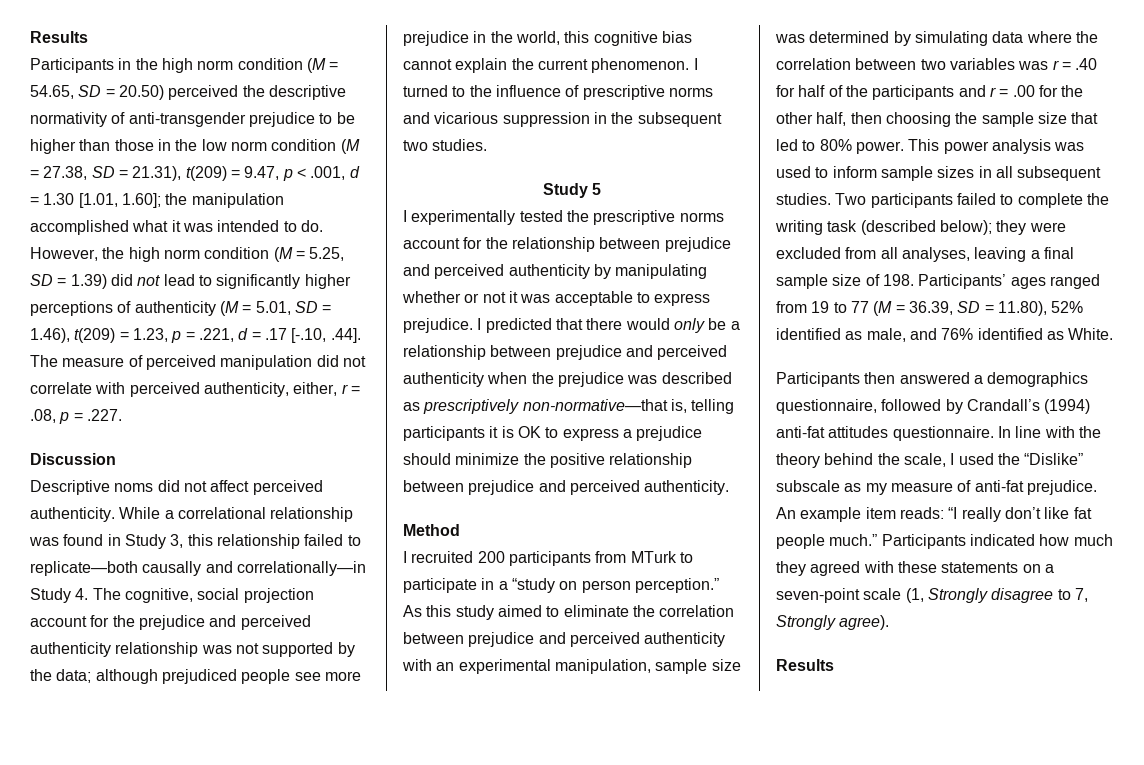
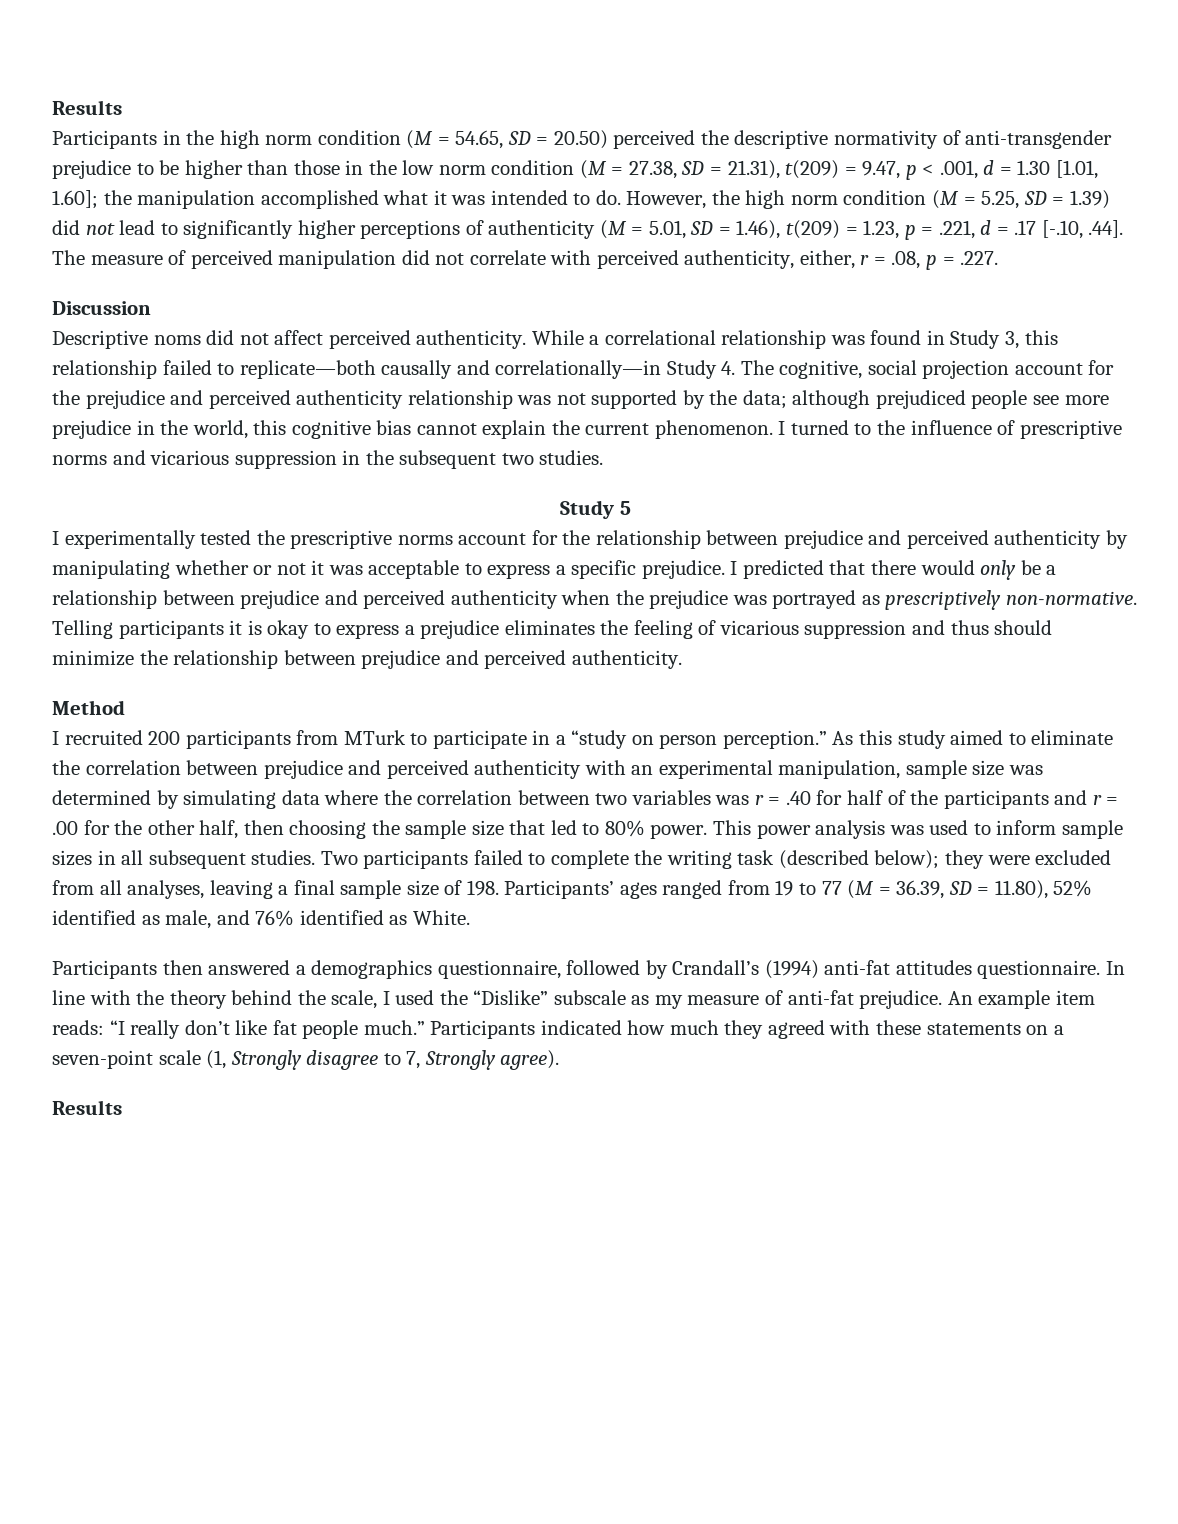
- I experimentally tested the prescriptive norms account for the relationship between prejudice and perceived authenticity by manipulating whether or not it was acceptable to express prejudice.
+ I experimentally tested the prescriptive norms account for the relationship between prejudice and perceived authenticity by manipulating whether or not it was acceptable to express a specific prejudice.
- I predicted that there would only be a relationship between prejudice and perceived authenticity when the prejudice was described as prescriptively non-normative—that is, telling participants it is OK to express a prejudice should minimize the positive relationship between prejudice and perceived authenticity.
+ I predicted that there would only be a relationship between prejudice and perceived authenticity when the prejudice was portrayed as prescriptively non-normative. Telling participants it is okay to express a prejudice eliminates the feeling of vicarious suppression and thus should minimize the relationship between prejudice and perceived authenticity.

